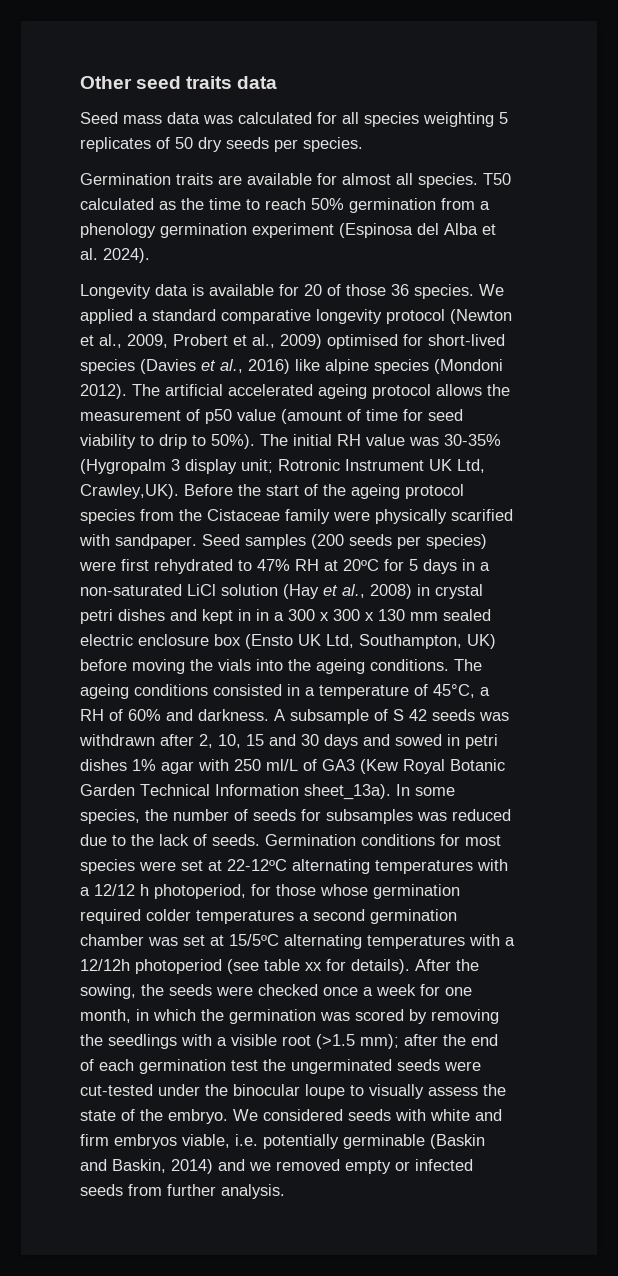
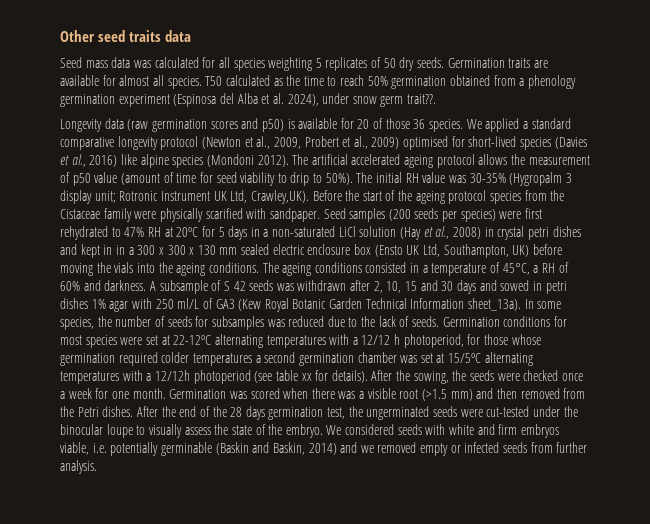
- Seed mass data was calculated for all species weighting 5 replicates of 50 dry seeds per species.
- Germination traits are available for almost all species.
+ Seed mass data was calculated for all species weighting 5 replicates of 50 dry seeds. Germination traits are available for almost all species.
- T50 calculated as the time to reach 50% germination from a phenology germination experiment (Espinosa del Alba et al. 2024).
- Longevity data is available for 20 of those 36 species.
+ T50 calculated as the time to reach 50% germination obtained from a phenology germination experiment (Espinosa del Alba et al. 2024), under snow germ trait??.
+ Longevity data (raw germination scores and p50) is available for 20 of those 36 species.
- After the sowing, the seeds were checked once a week for one month, in which the germination was scored by removing the seedlings with a visible root (>1.5 mm); after the end of each germination test the ungerminated seeds were cut-tested under the binocular loupe to visually assess the state of the embryo.
+ After the sowing, the seeds were checked once a week for one month. Germination was scored when there was a visible root (>1.5 mm) and then removed from the Petri dishes. After the end of the 28 days germination test, the ungerminated seeds were cut-tested under the binocular loupe to visually assess the state of the embryo.

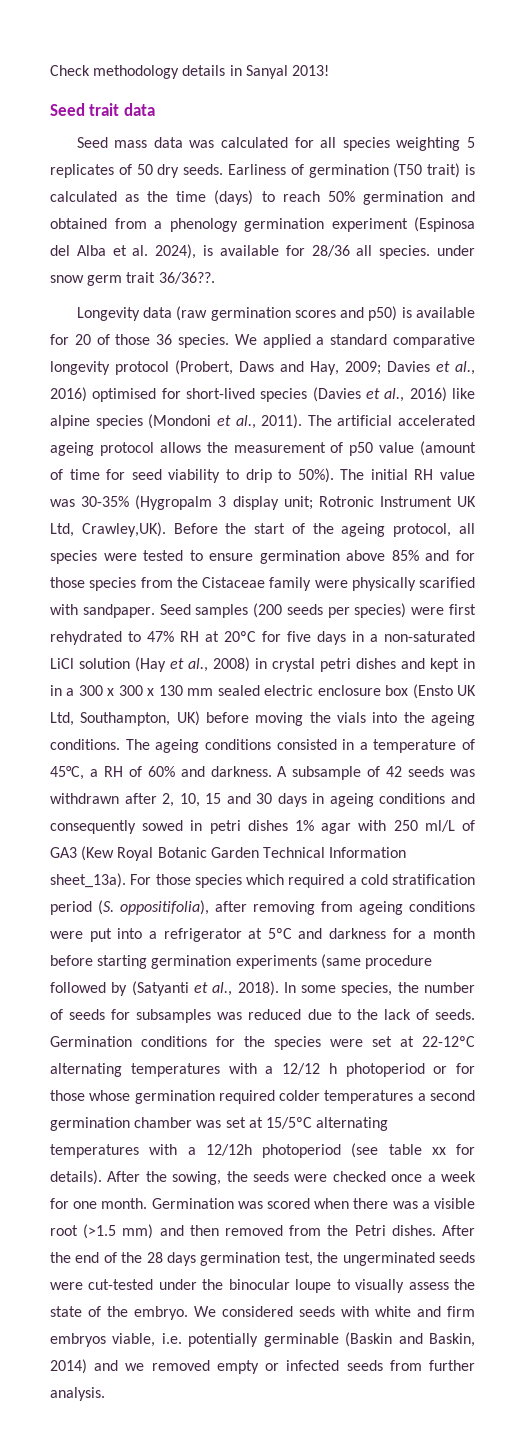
- Other seed traits data
+ Check methodology details in Sanyal 2013!
+ Seed trait data
- Germination traits are available for almost all species. T50 calculated as the time to reach 50% germination obtained from a phenology germination experiment (Espinosa del Alba et al. 2024), under snow germ trait??.
+ Earliness of germination (T50 trait) is calculated as the time (days) to reach 50% germination and obtained from a phenology germination experiment (Espinosa del Alba et al. 2024), is available for 28/36 all species. under snow germ trait 36/36??.
- We applied a standard comparative longevity protocol (Newton et al., 2009, Probert et al., 2009) optimised for short-lived species (Davies et al., 2016) like alpine species (Mondoni 2012).
+ We applied a standard comparative longevity protocol (Probert, Daws and Hay, 2009; Davies et al., 2016) optimised for short-lived species (Davies et al., 2016) like alpine species (Mondoni et al., 2011).
- Before the start of the ageing protocol species from the Cistaceae family were physically scarified with sandpaper.
+ Before the start of the ageing protocol, all species were tested to ensure germination above 85% and for those species from the Cistaceae family were physically scarified with sandpaper.
- Seed samples (200 seeds per species) were first rehydrated to 47% RH at 20ºC for 5 days in a non-saturated LiCl solution (Hay et al., 2008) in crystal petri dishes and kept in in a 300 x 300 x 130 mm sealed electric enclosure box (Ensto UK Ltd, Southampton, UK) before moving the vials into the ageing conditions.
+ Seed samples (200 seeds per species) were first rehydrated to 47% RH at 20ºC for five days in a non-saturated LiCl solution (Hay et al., 2008) in crystal petri dishes and kept in in a 300 x 300 x 130 mm sealed electric enclosure box (Ensto UK Ltd, Southampton, UK) before moving the vials into the ageing conditions.
- A subsample of S 42 seeds was withdrawn after 2, 10, 15 and 30 days and sowed in petri dishes 1% agar with 250 ml/L of GA3 (Kew Royal Botanic Garden Technical Information sheet_13a).
+ A subsample of 42 seeds was withdrawn after 2, 10, 15 and 30 days in ageing conditions and consequently sowed in petri dishes 1% agar with 250 ml/L of GA3 (Kew Royal Botanic Garden Technical Information sheet_13a).
+ For those species which required a cold stratification period (S. oppositifolia), after removing from ageing conditions were put into a refrigerator at 5ºC and darkness for a month before starting germination experiments (same procedure followed by (Satyanti et al., 2018).
- Germination conditions for most species were set at 22-12ºC alternating temperatures with a 12/12 h photoperiod, for those whose germination required colder temperatures a second germination chamber was set at 15/5ºC alternating temperatures with a 12/12h photoperiod (see table xx for details).
+ Germination conditions for the species were set at 22-12ºC alternating temperatures with a 12/12 h photoperiod or for those whose germination required colder temperatures a second germination chamber was set at 15/5ºC alternating temperatures with a 12/12h photoperiod (see table xx for details).

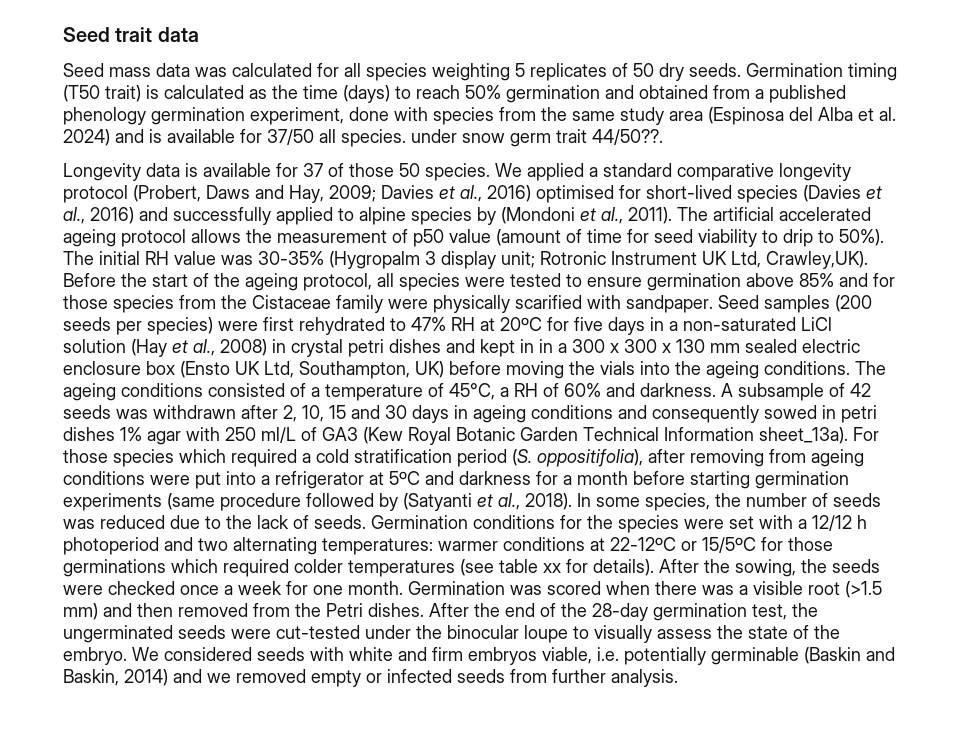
- Check methodology details in Sanyal 2013!
- Earliness of germination (T50 trait) is calculated as the time (days) to reach 50% germination and obtained from a phenology germination experiment (Espinosa del Alba et al. 2024), is available for 28/36 all species. under snow germ trait 36/36??.
+ Germination timing (T50 trait) is calculated as the time (days) to reach 50% germination and obtained from a published phenology germination experiment, done with species from the same study area (Espinosa del Alba et al. 2024) and is available for 37/50 all species. under snow germ trait 44/50??.
- Longevity data (raw germination scores and p50) is available for 20 of those 36 species.
+ Longevity data is available for 37 of those 50 species.
- We applied a standard comparative longevity protocol (Probert, Daws and Hay, 2009; Davies et al., 2016) optimised for short-lived species (Davies et al., 2016) like alpine species (Mondoni et al., 2011).
+ We applied a standard comparative longevity protocol (Probert, Daws and Hay, 2009; Davies et al., 2016) optimised for short-lived species (Davies et al., 2016) and successfully applied to alpine species by (Mondoni et al., 2011).
- The ageing conditions consisted in a temperature of 45°C, a RH of 60% and darkness.
+ The ageing conditions consisted of a temperature of 45°C, a RH of 60% and darkness.
- In some species, the number of seeds for subsamples was reduced due to the lack of seeds.
+ In some species, the number of seeds was reduced due to the lack of seeds.
- Germination conditions for the species were set at 22-12ºC alternating temperatures with a 12/12 h photoperiod or for those whose germination required colder temperatures a second germination chamber was set at 15/5ºC alternating temperatures with a 12/12h photoperiod (see table xx for details).
+ Germination conditions for the species were set with a 12/12 h photoperiod and two alternating temperatures: warmer conditions at 22-12ºC or 15/5ºC for those germinations which required colder temperatures (see table xx for details).
- After the end of the 28 days germination test, the ungerminated seeds were cut-tested under the binocular loupe to visually assess the state of the embryo.
+ After the end of the 28-day germination test, the ungerminated seeds were cut-tested under the binocular loupe to visually assess the state of the embryo.

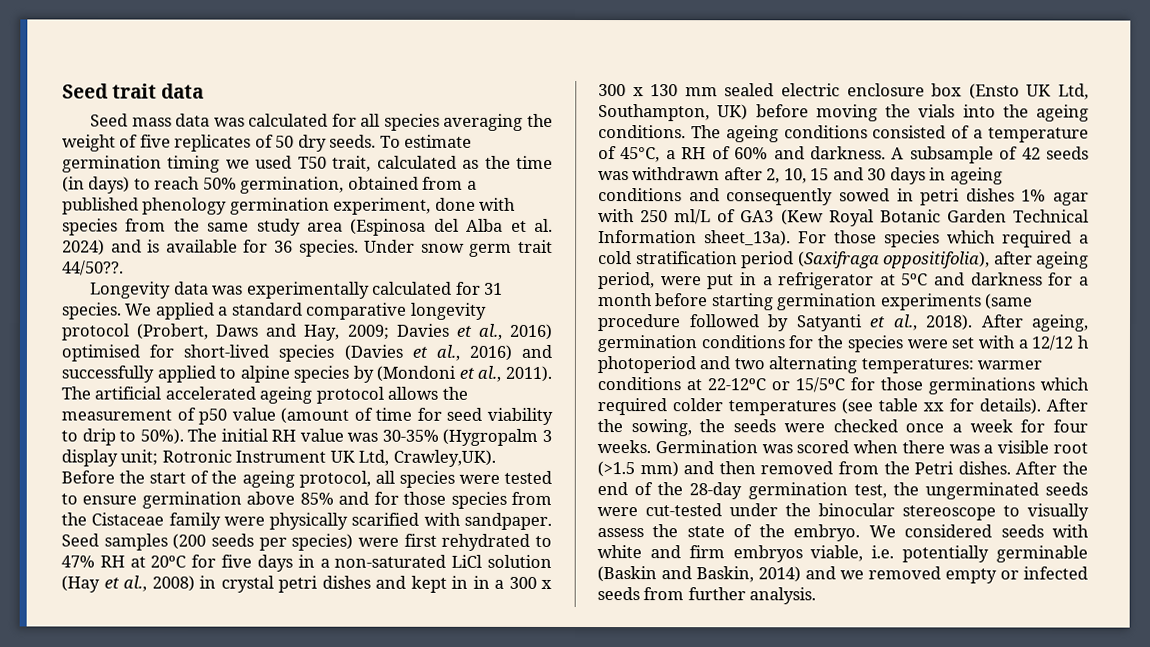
- Seed mass data was calculated for all species weighting 5 replicates of 50 dry seeds.
+ Seed mass data was calculated for all species averaging the weight of five replicates of 50 dry seeds.
- Germination timing (T50 trait) is calculated as the time (days) to reach 50% germination and obtained from a published phenology germination experiment, done with species from the same study area (Espinosa del Alba et al. 2024) and is available for 37/50 all species. under snow germ trait 44/50??.
+ To estimate germination timing we used T50 trait, calculated as the time (in days) to reach 50% germination, obtained from a published phenology germination experiment, done with species from the same study area (Espinosa del Alba et al. 2024) and is available for 36 species. Under snow germ trait 44/50??.
- Longevity data is available for 37 of those 50 species.
+ Longevity data was experimentally calculated for 31 species.
- For those species which required a cold stratification period (S. oppositifolia), after removing from ageing conditions were put into a refrigerator at 5ºC and darkness for a month before starting germination experiments (same procedure followed by (Satyanti et al., 2018).
+ For those species which required a cold stratification period (Saxifraga oppositifolia), after ageing period, were put in a refrigerator at 5ºC and darkness for a month before starting germination experiments (same procedure followed by Satyanti et al., 2018).
- In some species, the number of seeds was reduced due to the lack of seeds. Germination conditions for the species were set with a 12/12 h photoperiod and two alternating temperatures: warmer conditions at 22-12ºC or 15/5ºC for those germinations which required colder temperatures (see table xx for details).
+ After ageing, germination conditions for the species were set with a 12/12 h photoperiod and two alternating temperatures: warmer conditions at 22-12ºC or 15/5ºC for those germinations which required colder temperatures (see table xx for details).
- After the sowing, the seeds were checked once a week for one month.
+ After the sowing, the seeds were checked once a week for four weeks.
- After the end of the 28-day germination test, the ungerminated seeds were cut-tested under the binocular loupe to visually assess the state of the embryo.
+ After the end of the 28-day germination test, the ungerminated seeds were cut-tested under the binocular stereoscope to visually assess the state of the embryo.

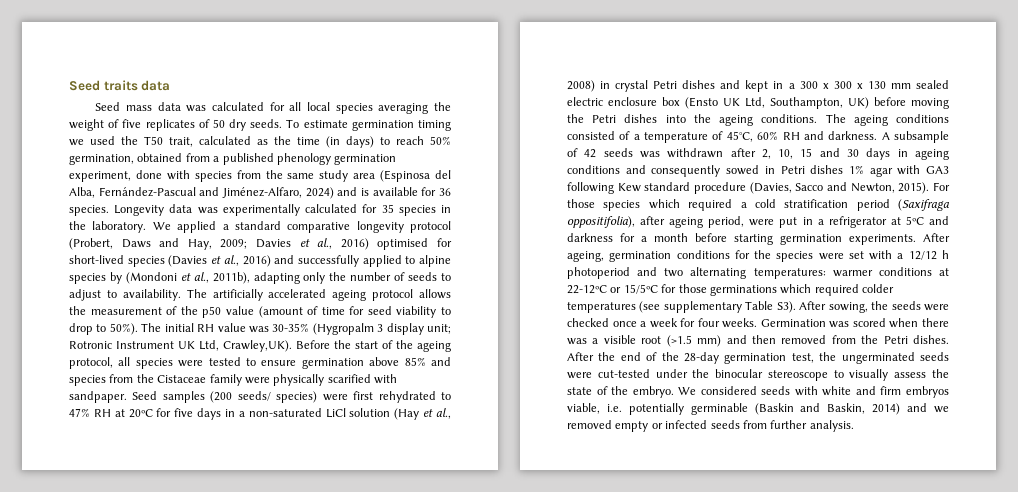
- Seed trait data
+ Seed traits data
- Seed mass data was calculated for all species averaging the weight of five replicates of 50 dry seeds.
+ Seed mass data was calculated for all local species averaging the weight of five replicates of 50 dry seeds.
- To estimate germination timing we used T50 trait, calculated as the time (in days) to reach 50% germination, obtained from a published phenology germination experiment, done with species from the same study area (Espinosa del Alba et al. 2024) and is available for 36 species. Under snow germ trait 44/50??.
- Longevity data was experimentally calculated for 31 species.
+ To estimate germination timing we used the T50 trait, calculated as the time (in days) to reach 50% germination, obtained from a published phenology germination experiment, done with species from the same study area (Espinosa del Alba, Fernández-Pascual and Jiménez-Alfaro, 2024) and is available for 36 species. Longevity data was experimentally calculated for 35 species in the laboratory.
- We applied a standard comparative longevity protocol (Probert, Daws and Hay, 2009; Davies et al., 2016) optimised for short-lived species (Davies et al., 2016) and successfully applied to alpine species by (Mondoni et al., 2011). The artificial accelerated ageing protocol allows the measurement of p50 value (amount of time for seed viability to drip to 50%).
+ We applied a standard comparative longevity protocol (Probert, Daws and Hay, 2009; Davies et al., 2016) optimised for short-lived species (Davies et al., 2016) and successfully applied to alpine species by (Mondoni et al., 2011b), adapting only the number of seeds to adjust to availability. The artificially accelerated ageing protocol allows the measurement of the p50 value (amount of time for seed viability to drop to 50%).
- Before the start of the ageing protocol, all species were tested to ensure germination above 85% and for those species from the Cistaceae family were physically scarified with sandpaper.
+ Before the start of the ageing protocol, all species were tested to ensure germination above 85% and species from the Cistaceae family were physically scarified with sandpaper.
- Seed samples (200 seeds per species) were first rehydrated to 47% RH at 20ºC for five days in a non-saturated LiCl solution (Hay et al., 2008) in crystal petri dishes and kept in in a 300 x 300 x 130 mm sealed electric enclosure box (Ensto UK Ltd, Southampton, UK) before moving the vials into the ageing conditions.
+ Seed samples (200 seeds/ species) were first rehydrated to 47% RH at 20ºC for five days in a non-saturated LiCl solution (Hay et al., 2008) in crystal Petri dishes and kept in a 300 x 300 x 130 mm sealed electric enclosure box (Ensto UK Ltd, Southampton, UK) before moving the Petri dishes into the ageing conditions.
- The ageing conditions consisted of a temperature of 45°C, a RH of 60% and darkness.
+ The ageing conditions consisted of a temperature of 45°C, 60% RH and darkness.
- A subsample of 42 seeds was withdrawn after 2, 10, 15 and 30 days in ageing conditions and consequently sowed in petri dishes 1% agar with 250 ml/L of GA3 (Kew Royal Botanic Garden Technical Information sheet_13a).
+ A subsample of 42 seeds was withdrawn after 2, 10, 15 and 30 days in ageing conditions and consequently sowed in Petri dishes 1% agar with GA3 following Kew standard procedure (Davies, Sacco and Newton, 2015).
- For those species which required a cold stratification period (Saxifraga oppositifolia), after ageing period, were put in a refrigerator at 5ºC and darkness for a month before starting germination experiments (same procedure followed by Satyanti et al., 2018).
+ For those species which required a cold stratification period (Saxifraga oppositifolia), after ageing period, were put in a refrigerator at 5ºC and darkness for a month before starting germination experiments.
- After ageing, germination conditions for the species were set with a 12/12 h photoperiod and two alternating temperatures: warmer conditions at 22-12ºC or 15/5ºC for those germinations which required colder temperatures (see table xx for details). After the sowing, the seeds were checked once a week for four weeks.
+ After ageing, germination conditions for the species were set with a 12/12 h photoperiod and two alternating temperatures: warmer conditions at 22-12ºC or 15/5ºC for those germinations which required colder temperatures (see supplementary Table S3). After sowing, the seeds were checked once a week for four weeks.

